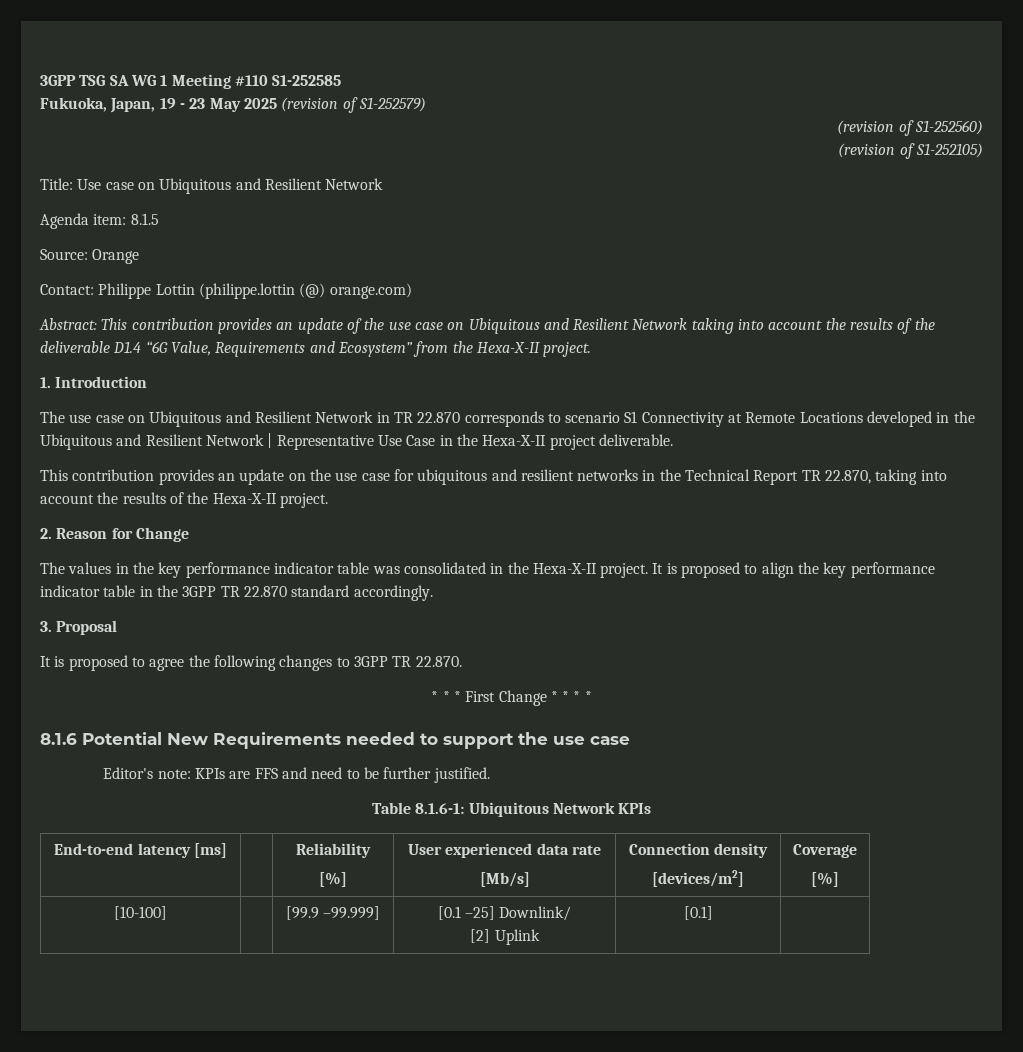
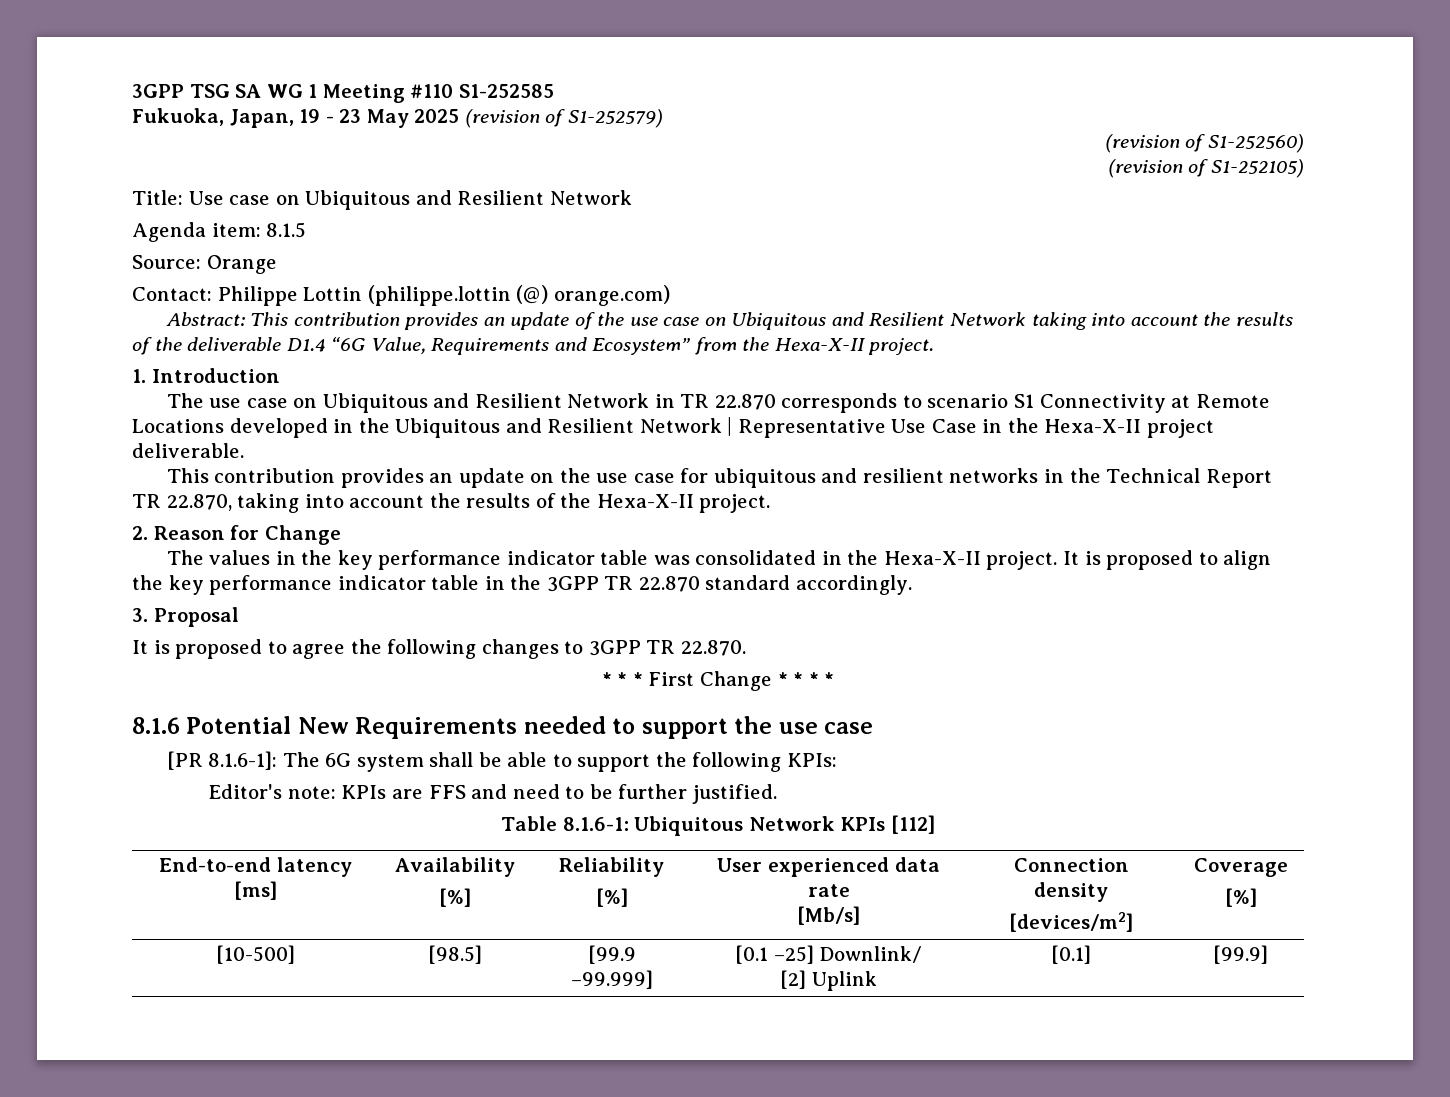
+ [PR 8.1.6-1]: The 6G system shall be able to support the following KPIs:
- Table 8.1.6-1: Ubiquitous Network KPIs
+ Table 8.1.6-1: Ubiquitous Network KPIs [112]
- End-to-end latency [ms] | | Reliability
+ End-to-end latency [ms] | Availability
+ [%] | Reliability
- [10-100] | | [99.9 –99.999] | [0.1 –25] Downlink/
- [2] Uplink | [0.1] |
+ [10-500] | [98.5] | [99.9 –99.999] | [0.1 –25] Downlink/
+ [2] Uplink | [0.1] | [99.9]

